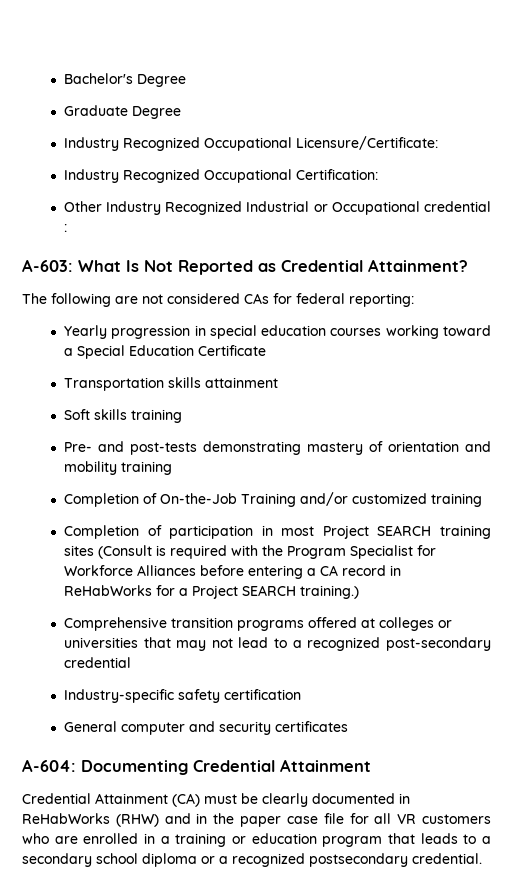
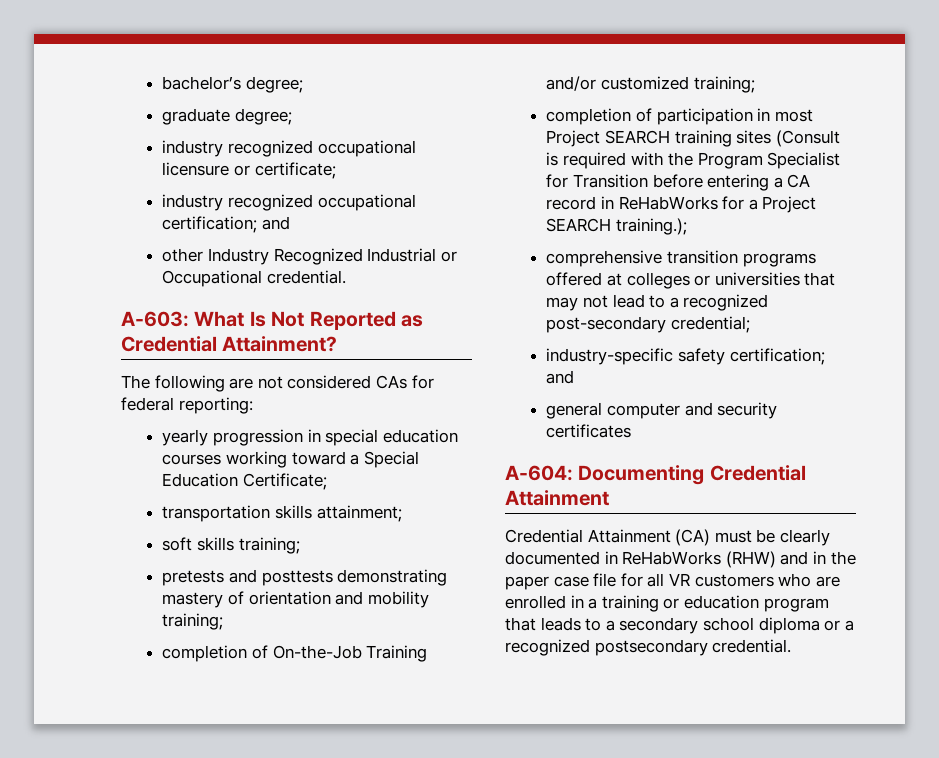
- Bachelor's Degree
- Graduate Degree
- Industry Recognized Occupational Licensure/Certificate:
- Industry Recognized Occupational Certification:
- Other Industry Recognized Industrial or Occupational credential :
+ bachelor’s degree;
+ graduate degree;
+ industry recognized occupational licensure or certificate;
+ industry recognized occupational certification; and
+ other Industry Recognized Industrial or Occupational credential.
- Yearly progression in special education courses working toward a Special Education Certificate
- Transportation skills attainment
- Soft skills training
- Pre- and post-tests demonstrating mastery of orientation and mobility training
- Completion of On-the-Job Training and/or customized training
- Completion of participation in most Project SEARCH training sites (Consult is required with the Program Specialist for Workforce Alliances before entering a CA record in ReHabWorks for a Project SEARCH training.)
- Comprehensive transition programs offered at colleges or universities that may not lead to a recognized post-secondary credential
- Industry-specific safety certification
- General computer and security certificates
+ yearly progression in special education courses working toward a Special Education Certificate;
+ transportation skills attainment;
+ soft skills training;
+ pretests and posttests demonstrating mastery of orientation and mobility training;
+ completion of On-the-Job Training and/or customized training;
+ completion of participation in most Project SEARCH training sites (Consult is required with the Program Specialist for Transition before entering a CA record in ReHabWorks for a Project SEARCH training.);
+ comprehensive transition programs offered at colleges or universities that may not lead to a recognized post-secondary credential;
+ industry-specific safety certification; and
+ general computer and security certificates

